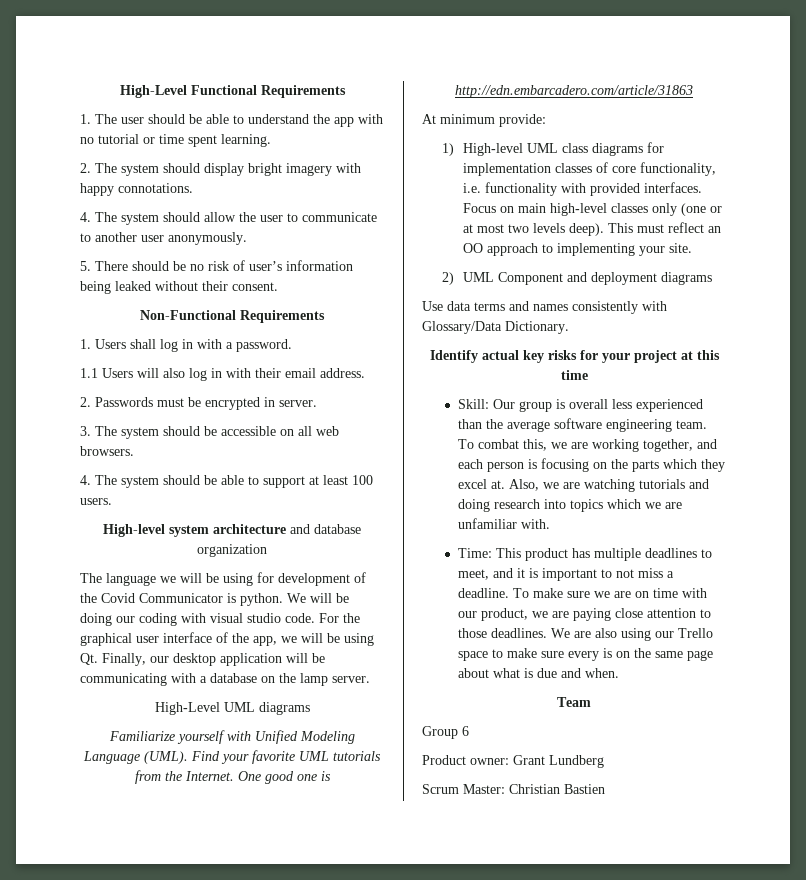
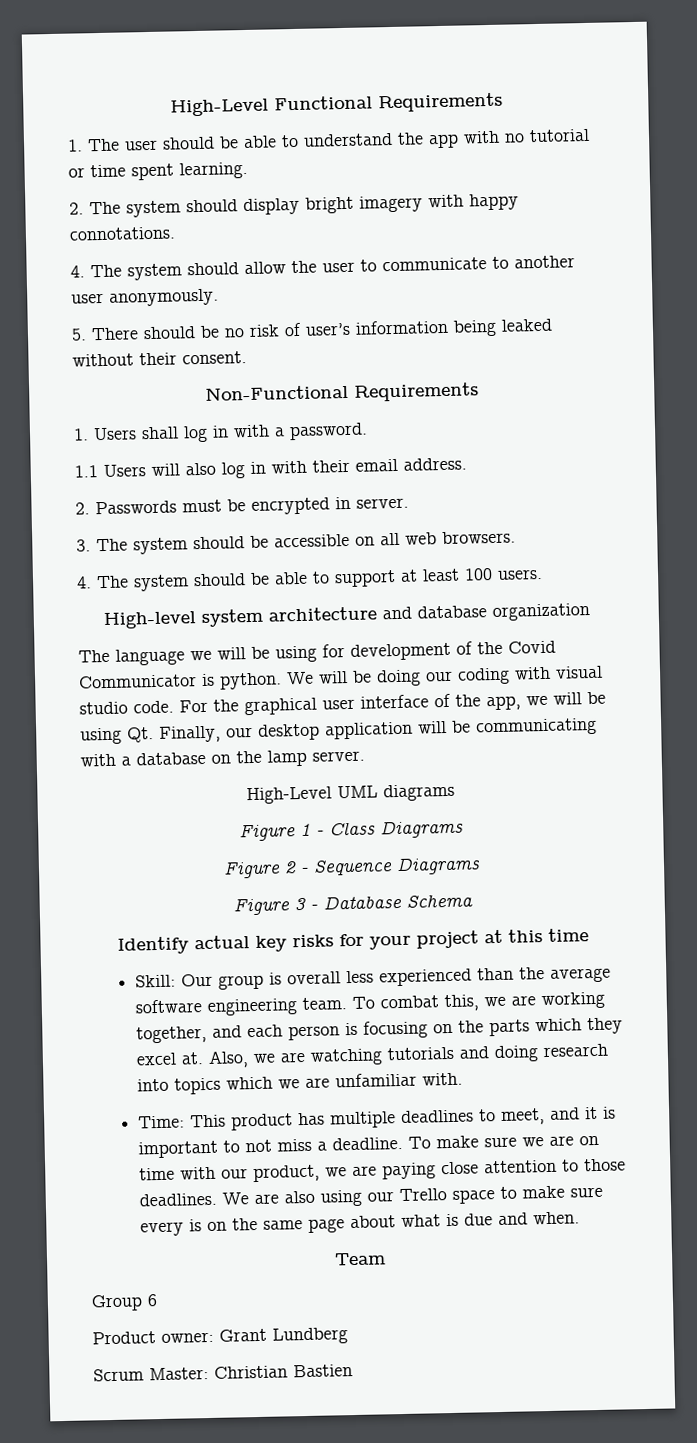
- Familiarize yourself with Unified Modeling Language (UML). Find your favorite UML tutorials from the Internet. One good one is http://edn.embarcadero.com/article/31863
- At minimum provide:
- 1) High-level UML class diagrams for implementation classes of core functionality, i.e. functionality with provided interfaces. Focus on main high-level classes only (one or at most two levels deep). This must reflect an OO approach to implementing your site.
- 2) UML Component and deployment diagrams
- Use data terms and names consistently with Glossary/Data Dictionary.
+ Figure 1 - Class Diagrams
+ Figure 2 - Sequence Diagrams
+ Figure 3 - Database Schema

